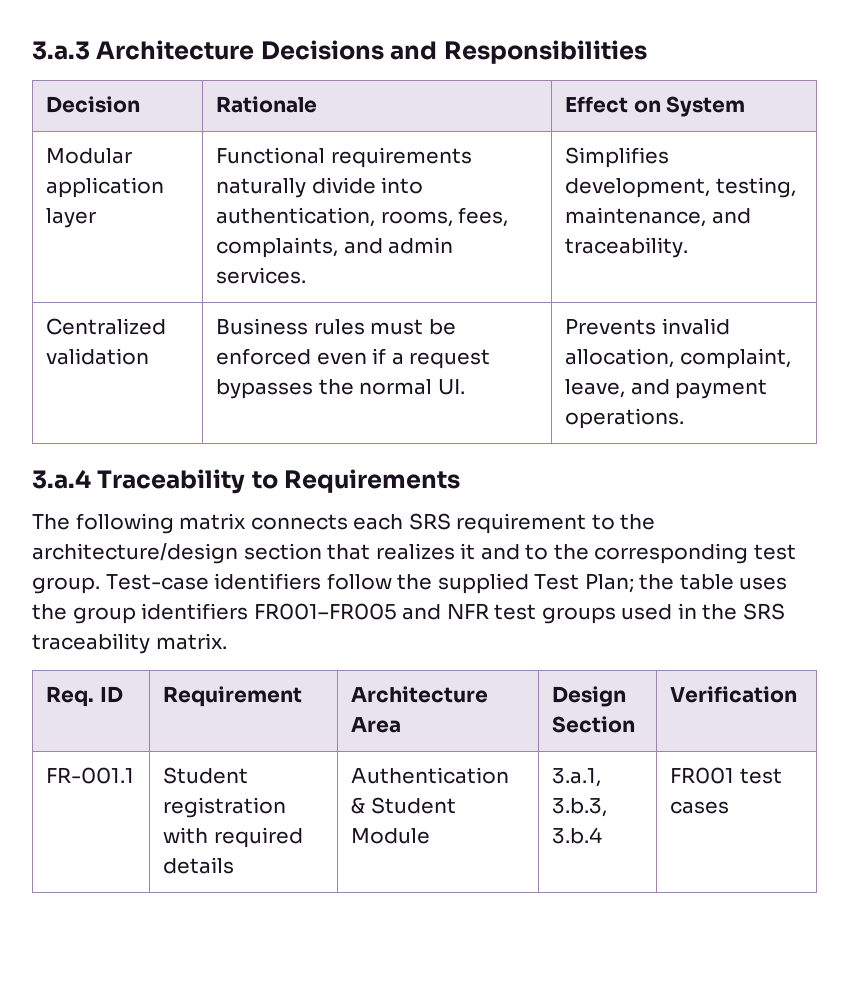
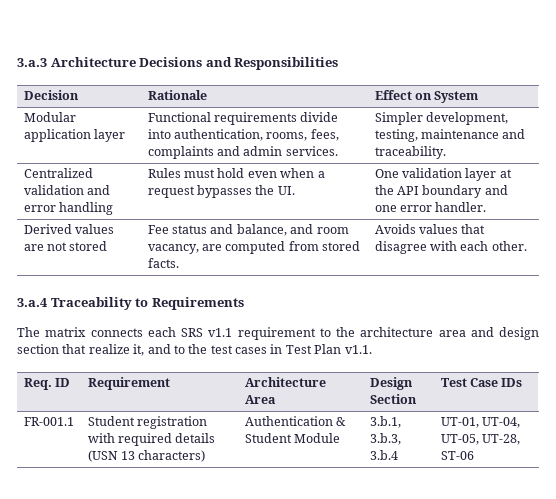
- Modular application layer | Functional requirements naturally divide into authentication, rooms, fees, complaints, and admin services. | Simplifies development, testing, maintenance, and traceability.
+ Modular application layer | Functional requirements divide into authentication, rooms, fees, complaints and admin services. | Simpler development, testing, maintenance and traceability.
- Centralized validation | Business rules must be enforced even if a request bypasses the normal UI. | Prevents invalid allocation, complaint, leave, and payment operations.
+ Centralized validation and error handling | Rules must hold even when a request bypasses the UI. | One validation layer at the API boundary and one error handler.
+ Derived values are not stored | Fee status and balance, and room vacancy, are computed from stored facts. | Avoids values that disagree with each other.
- The following matrix connects each SRS requirement to the architecture/design section that realizes it and to the corresponding test group. Test-case identifiers follow the supplied Test Plan; the table uses the group identifiers FR001–FR005 and NFR test groups used in the SRS traceability matrix.
+ The matrix connects each SRS v1.1 requirement to the architecture area and design section that realize it, and to the test cases in Test Plan v1.1.
- Req. ID | Requirement | Architecture Area | Design Section | Verification
+ Req. ID | Requirement | Architecture Area | Design Section | Test Case IDs
- FR-001.1 | Student registration with required details | Authentication & Student Module | 3.a.1, 3.b.3, 3.b.4 | FR001 test cases
+ FR-001.1 | Student registration with required details (USN 13 characters) | Authentication & Student Module | 3.b.1, 3.b.3, 3.b.4 | UT-01, UT-04, UT-05, UT-28, ST-06

